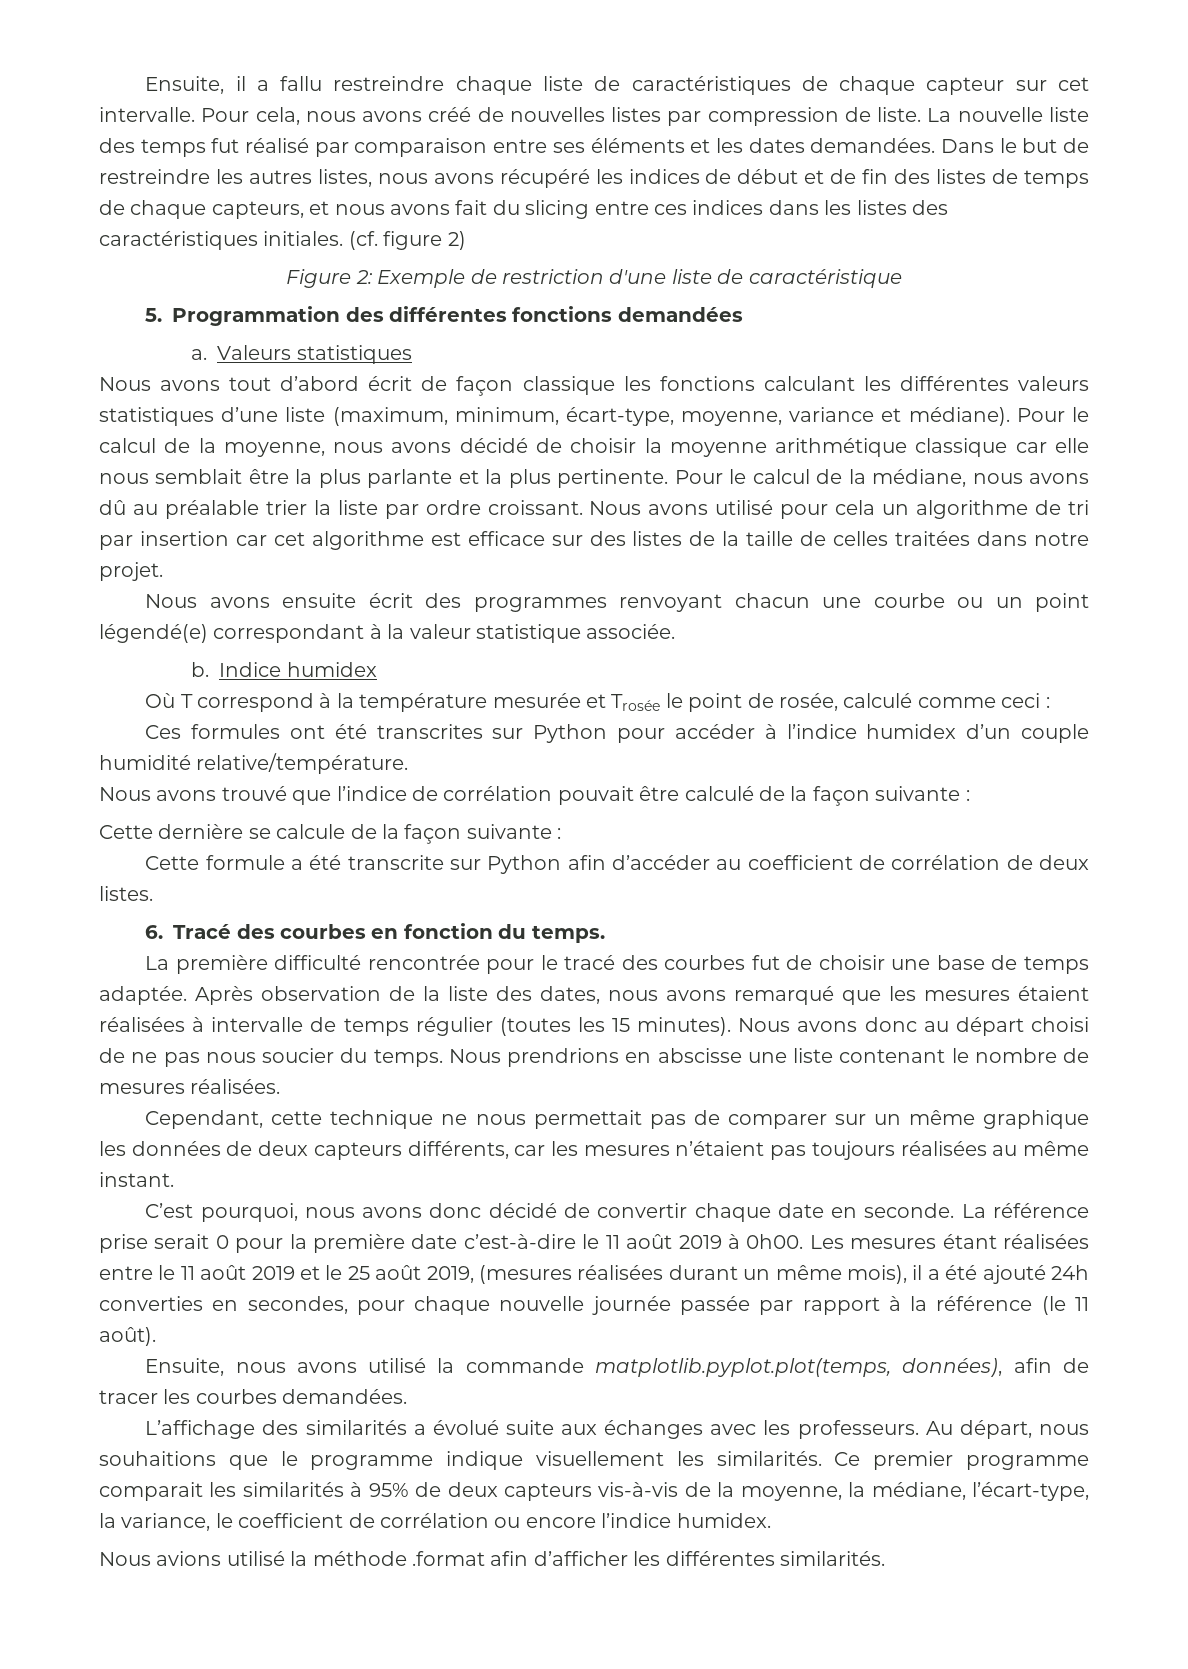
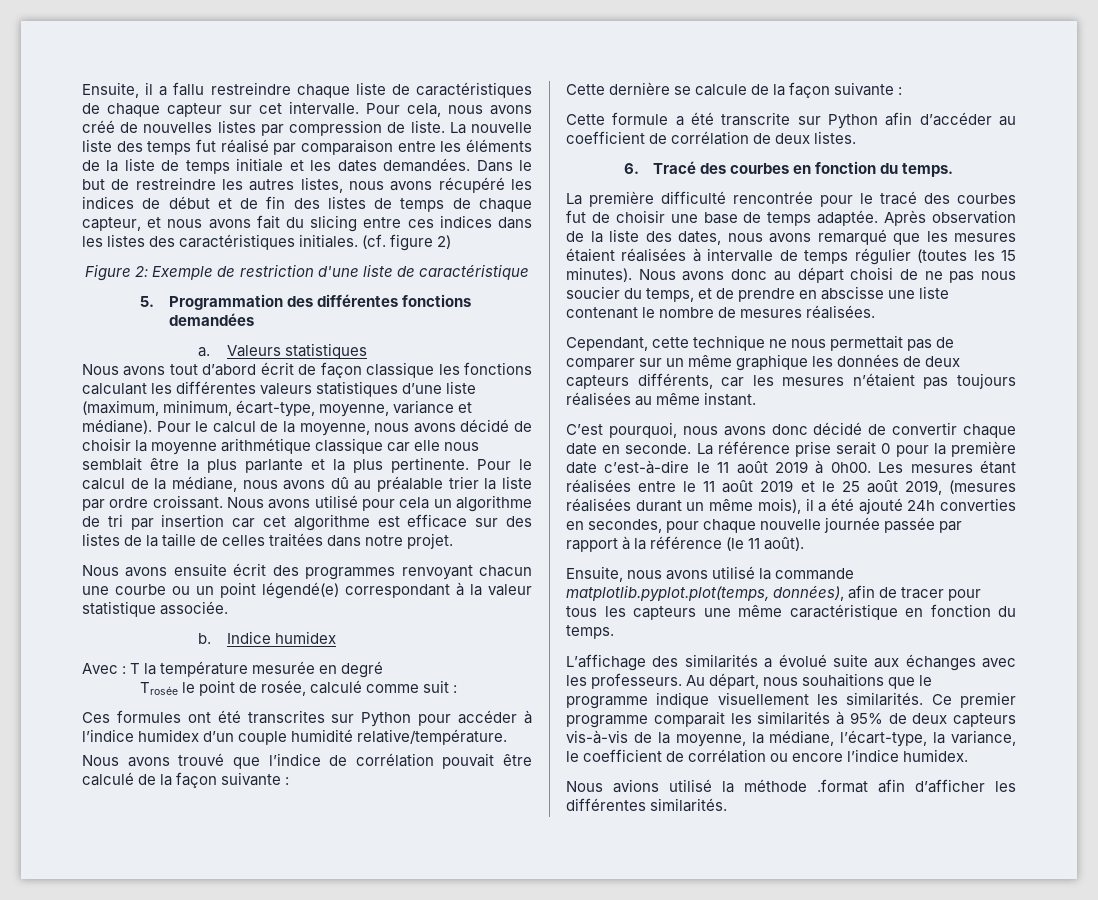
- La nouvelle liste des temps fut réalisé par comparaison entre ses éléments et les dates demandées.
+ La nouvelle liste des temps fut réalisé par comparaison entre les éléments de la liste de temps initiale et les dates demandées.
- Dans le but de restreindre les autres listes, nous avons récupéré les indices de début et de fin des listes de temps de chaque capteurs, et nous avons fait du slicing entre ces indices dans les listes des caractéristiques initiales.
+ Dans le but de restreindre les autres listes, nous avons récupéré les indices de début et de fin des listes de temps de chaque capteur, et nous avons fait du slicing entre ces indices dans les listes des caractéristiques initiales.
- Où T correspond à la température mesurée et Trosée le point de rosée, calculé comme ceci :
+ Avec : T la température mesurée en degré
+ Trosée le point de rosée, calculé comme suit :
- Nous avons donc au départ choisi de ne pas nous soucier du temps. Nous prendrions en abscisse une liste contenant le nombre de mesures réalisées.
+ Nous avons donc au départ choisi de ne pas nous soucier du temps, et de prendre en abscisse une liste contenant le nombre de mesures réalisées.
- Ensuite, nous avons utilisé la commande matplotlib.pyplot.plot(temps, données), afin de tracer les courbes demandées.
+ Ensuite, nous avons utilisé la commande matplotlib.pyplot.plot(temps, données), afin de tracer pour tous les capteurs une même caractéristique en fonction du temps.

